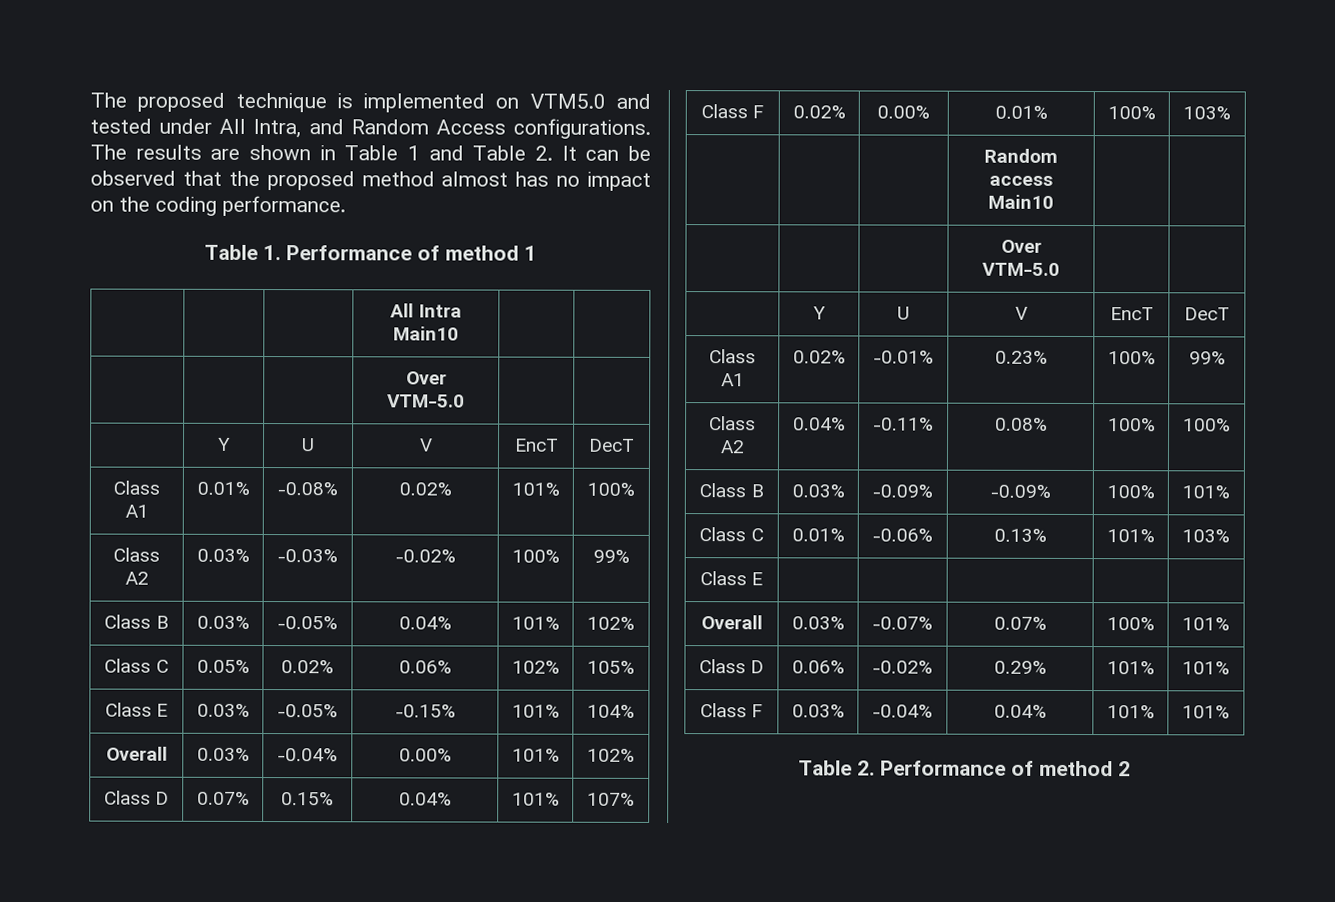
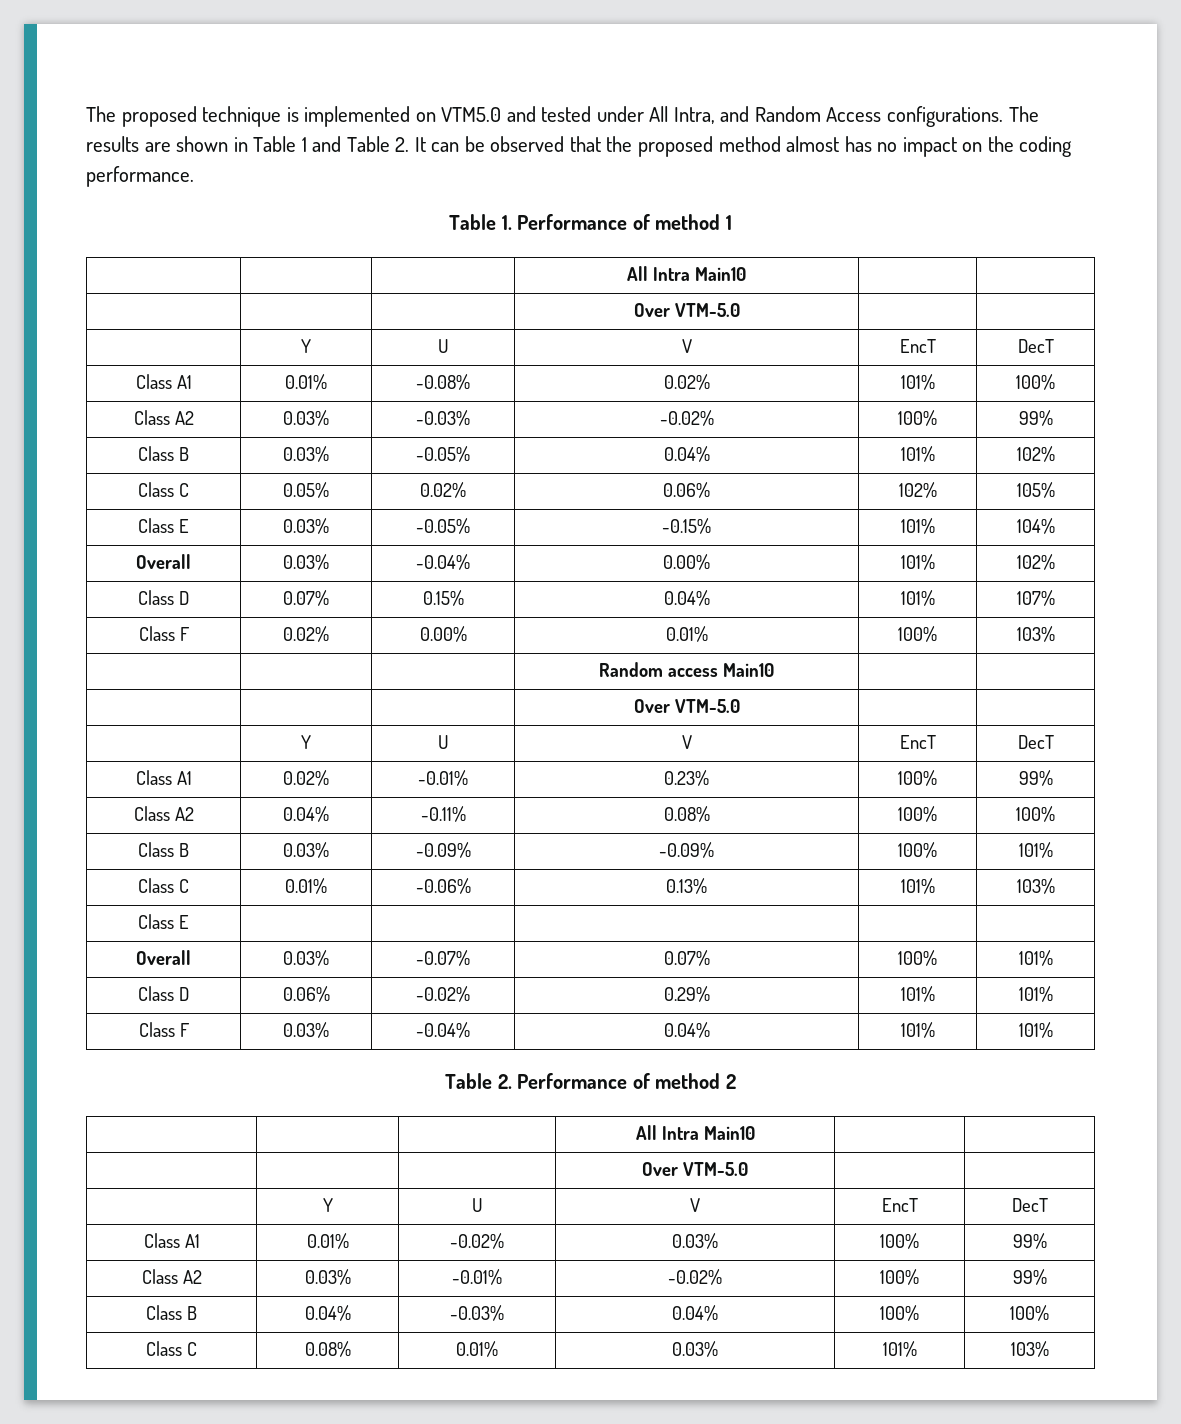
  Table 2. Performance of method 2
+ | | | All Intra Main10 | |
+ | | | Over VTM-5.0 | |
+ | Y | U | V | EncT | DecT
+ Class A1 | 0.01% | -0.02% | 0.03% | 100% | 99%
+ Class A2 | 0.03% | -0.01% | -0.02% | 100% | 99%
+ Class B | 0.04% | -0.03% | 0.04% | 100% | 100%
+ Class C | 0.08% | 0.01% | 0.03% | 101% | 103%

